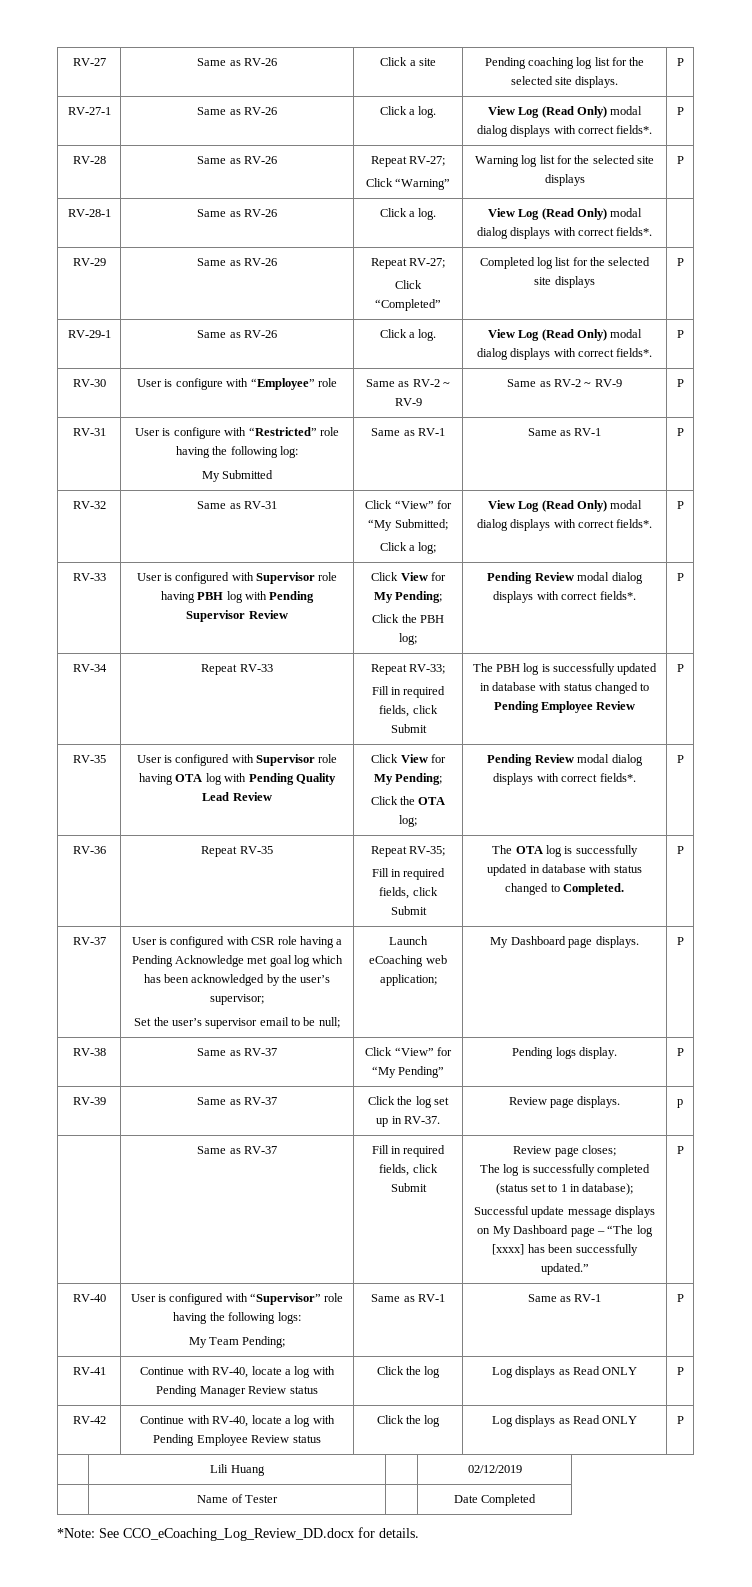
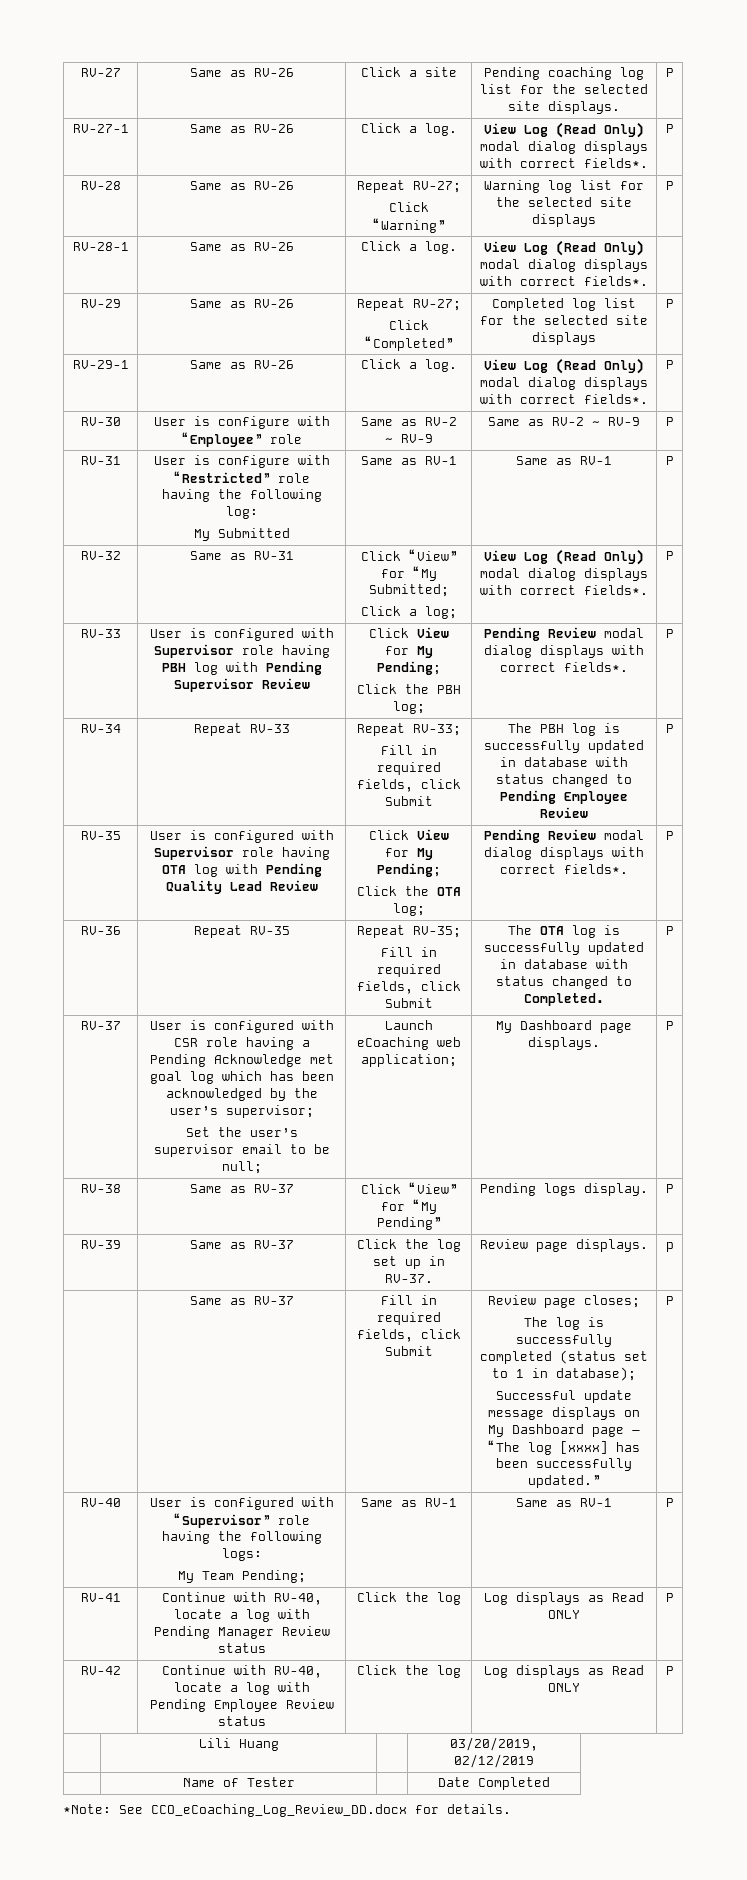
- | Lili Huang | | 02/12/2019
+ | Lili Huang | | 03/20/2019, 02/12/2019

